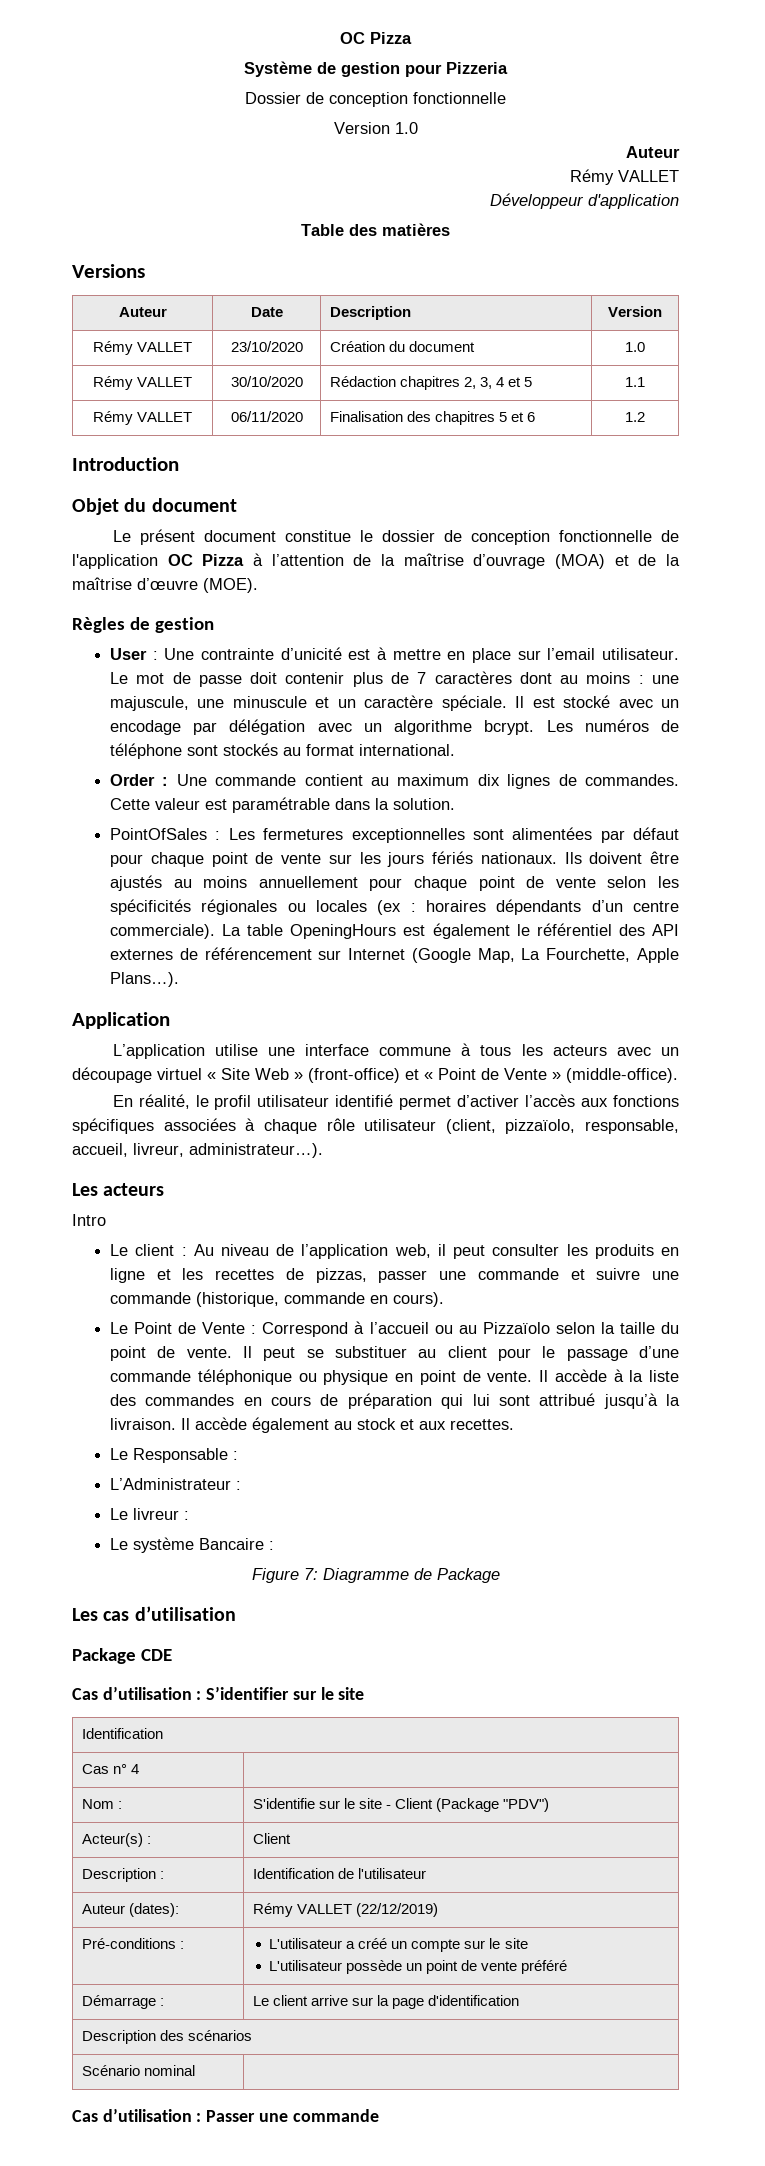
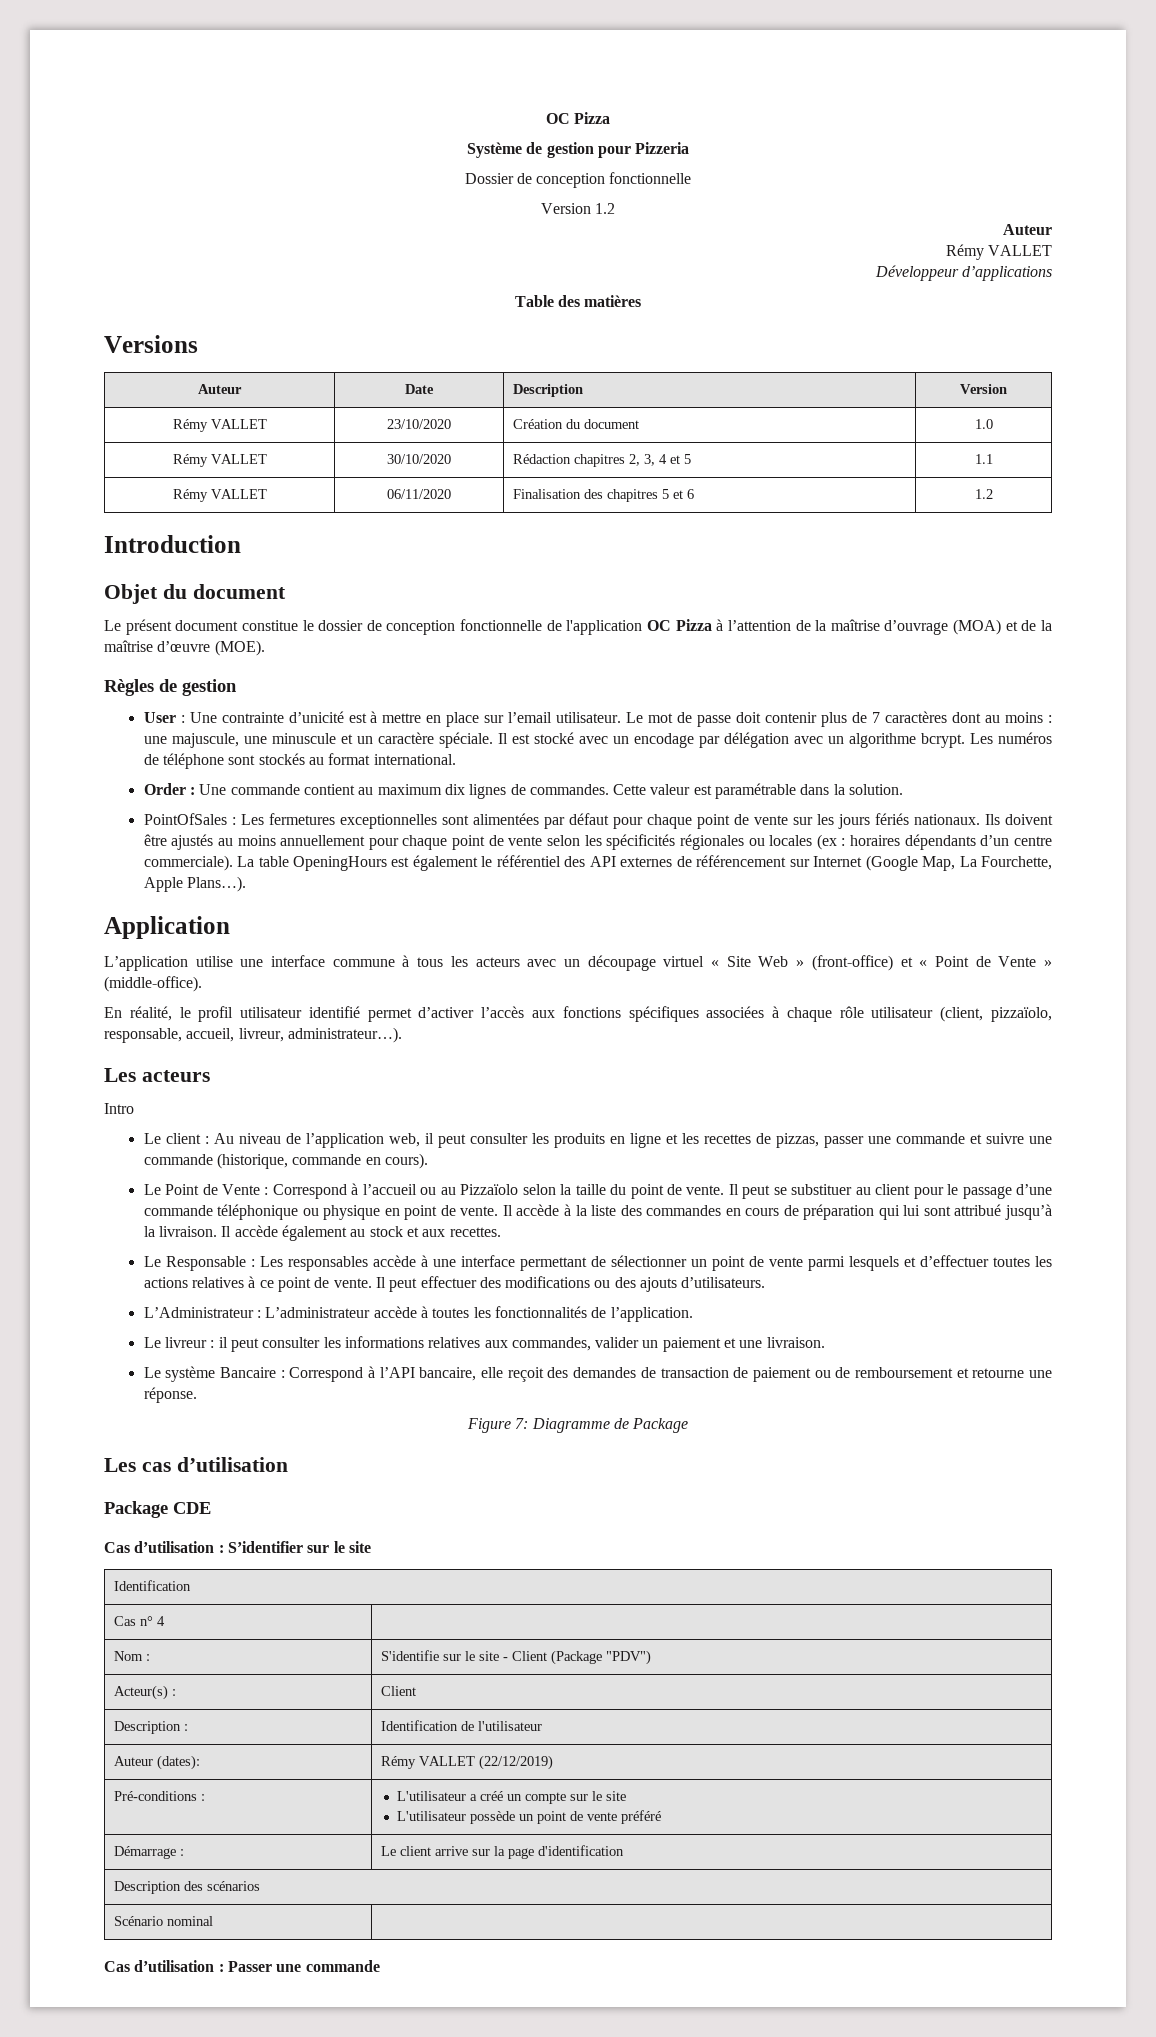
- Version 1.0
+ Version 1.2
- Développeur d'application
+ Développeur d’applications
- Le Responsable :
- L’Administrateur :
- Le livreur :
- Le système Bancaire :
+ Le Responsable : Les responsables accède à une interface permettant de sélectionner un point de vente parmi lesquels et d’effectuer toutes les actions relatives à ce point de vente. Il peut effectuer des modifications ou des ajouts d’utilisateurs.
+ L’Administrateur : L’administrateur accède à toutes les fonctionnalités de l’application.
+ Le livreur : il peut consulter les informations relatives aux commandes, valider un paiement et une livraison.
+ Le système Bancaire : Correspond à l’API bancaire, elle reçoit des demandes de transaction de paiement ou de remboursement et retourne une réponse.

